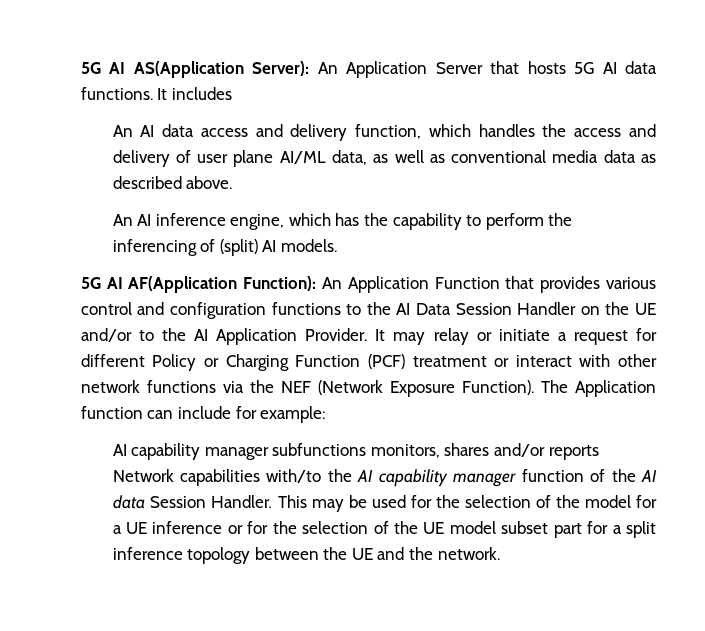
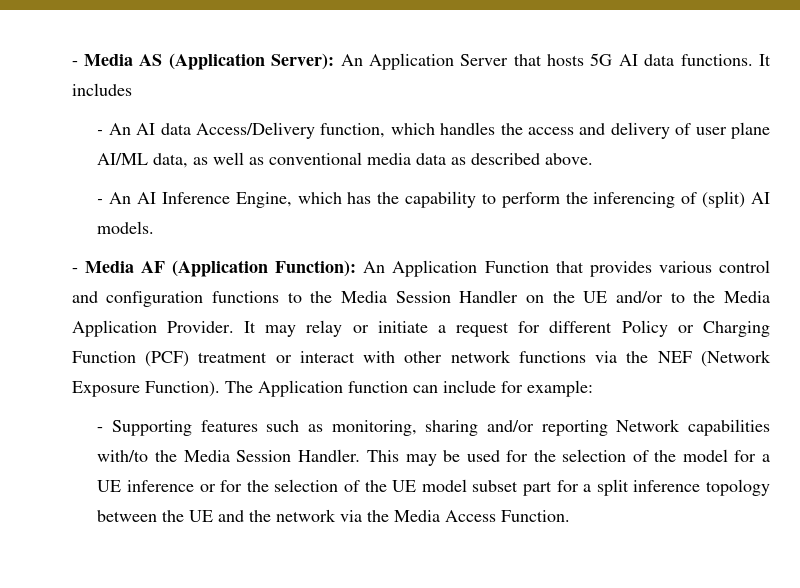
- 5G AI AS(Application Server): An Application Server that hosts 5G AI data functions.
+ - Media AS (Application Server): An Application Server that hosts 5G AI data functions.
- An AI data access and delivery function, which handles the access and delivery of user plane AI/ML data, as well as conventional media data as described above.
+ - An AI data Access/Delivery function, which handles the access and delivery of user plane AI/ML data, as well as conventional media data as described above.
- An AI inference engine, which has the capability to perform the inferencing of (split) AI models.
+ - An AI Inference Engine, which has the capability to perform the inferencing of (split) AI models.
- 5G AI AF(Application Function): An Application Function that provides various control and configuration functions to the AI Data Session Handler on the UE and/or to the AI Application Provider.
+ - Media AF (Application Function): An Application Function that provides various control and configuration functions to the Media Session Handler on the UE and/or to the Media Application Provider.
- AI capability manager subfunctions monitors, shares and/or reports Network capabilities with/to the AI capability manager function of the AI data Session Handler.
+ - Supporting features such as monitoring, sharing and/or reporting Network capabilities with/to the Media Session Handler.
- This may be used for the selection of the model for a UE inference or for the selection of the UE model subset part for a split inference topology between the UE and the network.
+ This may be used for the selection of the model for a UE inference or for the selection of the UE model subset part for a split inference topology between the UE and the network via the Media Access Function.

